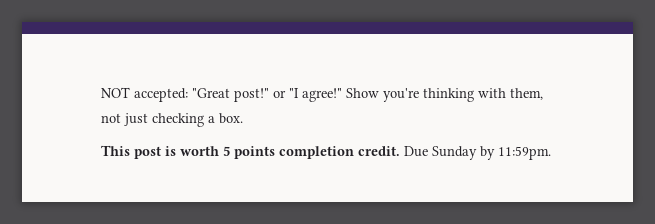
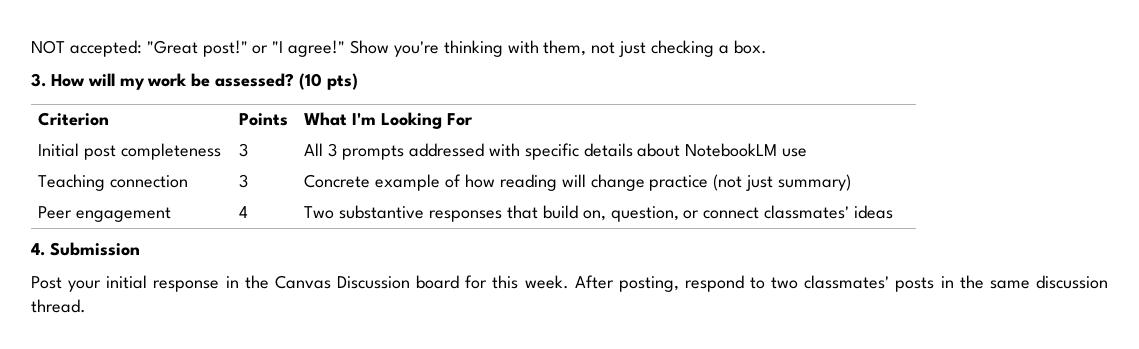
- This post is worth 5 points completion credit. Due Sunday by 11:59pm.
+ 3. How will my work be assessed? (10 pts)
+ Criterion | Points | What I'm Looking For
+ Initial post completeness | 3 | All 3 prompts addressed with specific details about NotebookLM use
+ Teaching connection | 3 | Concrete example of how reading will change practice (not just summary)
+ Peer engagement | 4 | Two substantive responses that build on, question, or connect classmates' ideas
+ 4. Submission
+ Post your initial response in the Canvas Discussion board for this week. After posting, respond to two classmates' posts in the same discussion thread.

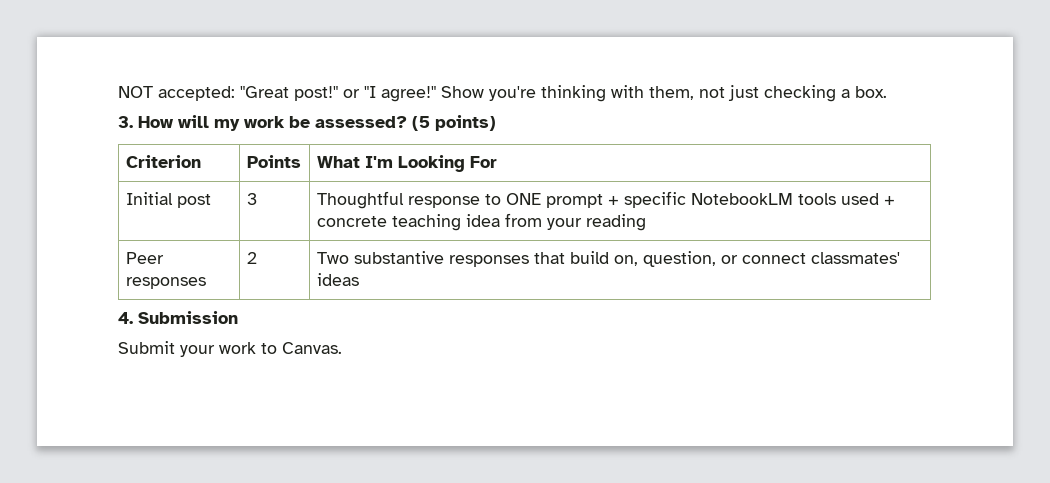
- (10 pts)
+ (5 points)
- Initial post completeness | 3 | All 3 prompts addressed with specific details about NotebookLM use
- Teaching connection | 3 | Concrete example of how reading will change practice (not just summary)
+ Initial post | 3 | Thoughtful response to ONE prompt + specific NotebookLM tools used + concrete teaching idea from your reading
- Peer engagement | 4 | Two substantive responses that build on, question, or connect classmates' ideas
+ Peer responses | 2 | Two substantive responses that build on, question, or connect classmates' ideas
- Post your initial response in the Canvas Discussion board for this week. After posting, respond to two classmates' posts in the same discussion thread.
+ Submit your work to Canvas.

